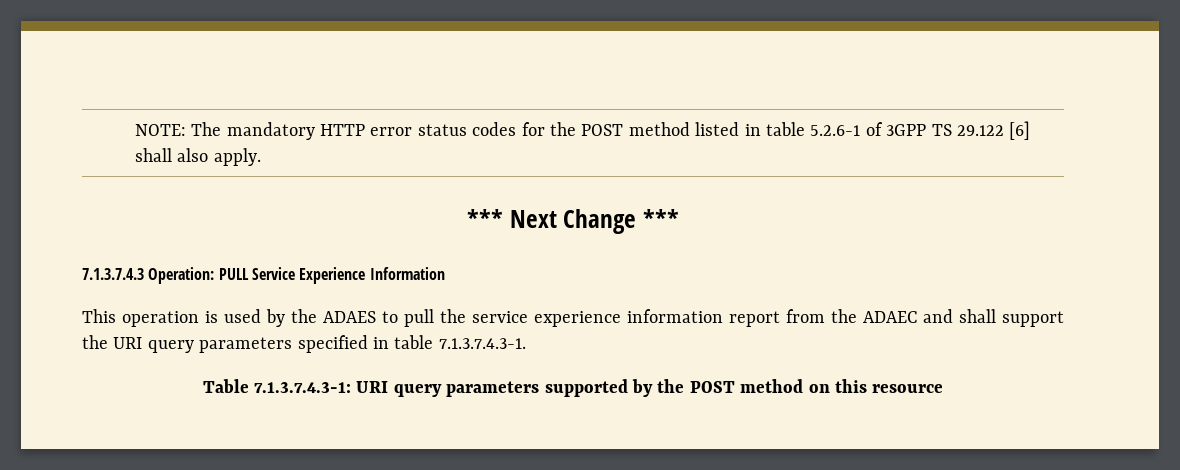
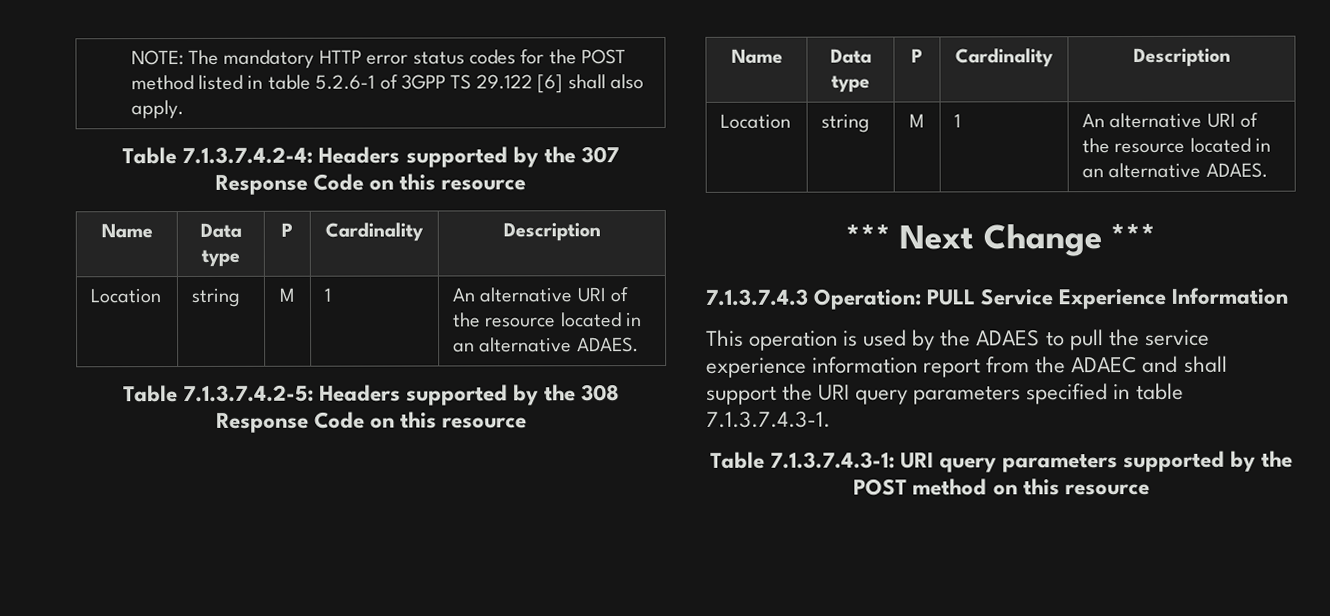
+ Table 7.1.3.7.4.2-4: Headers supported by the 307 Response Code on this resource
+ Name | Data type | P | Cardinality | Description
+ Location | string | M | 1 | An alternative URI of the resource located in an alternative ADAES.
+ Table 7.1.3.7.4.2-5: Headers supported by the 308 Response Code on this resource
+ Name | Data type | P | Cardinality | Description
+ Location | string | M | 1 | An alternative URI of the resource located in an alternative ADAES.

